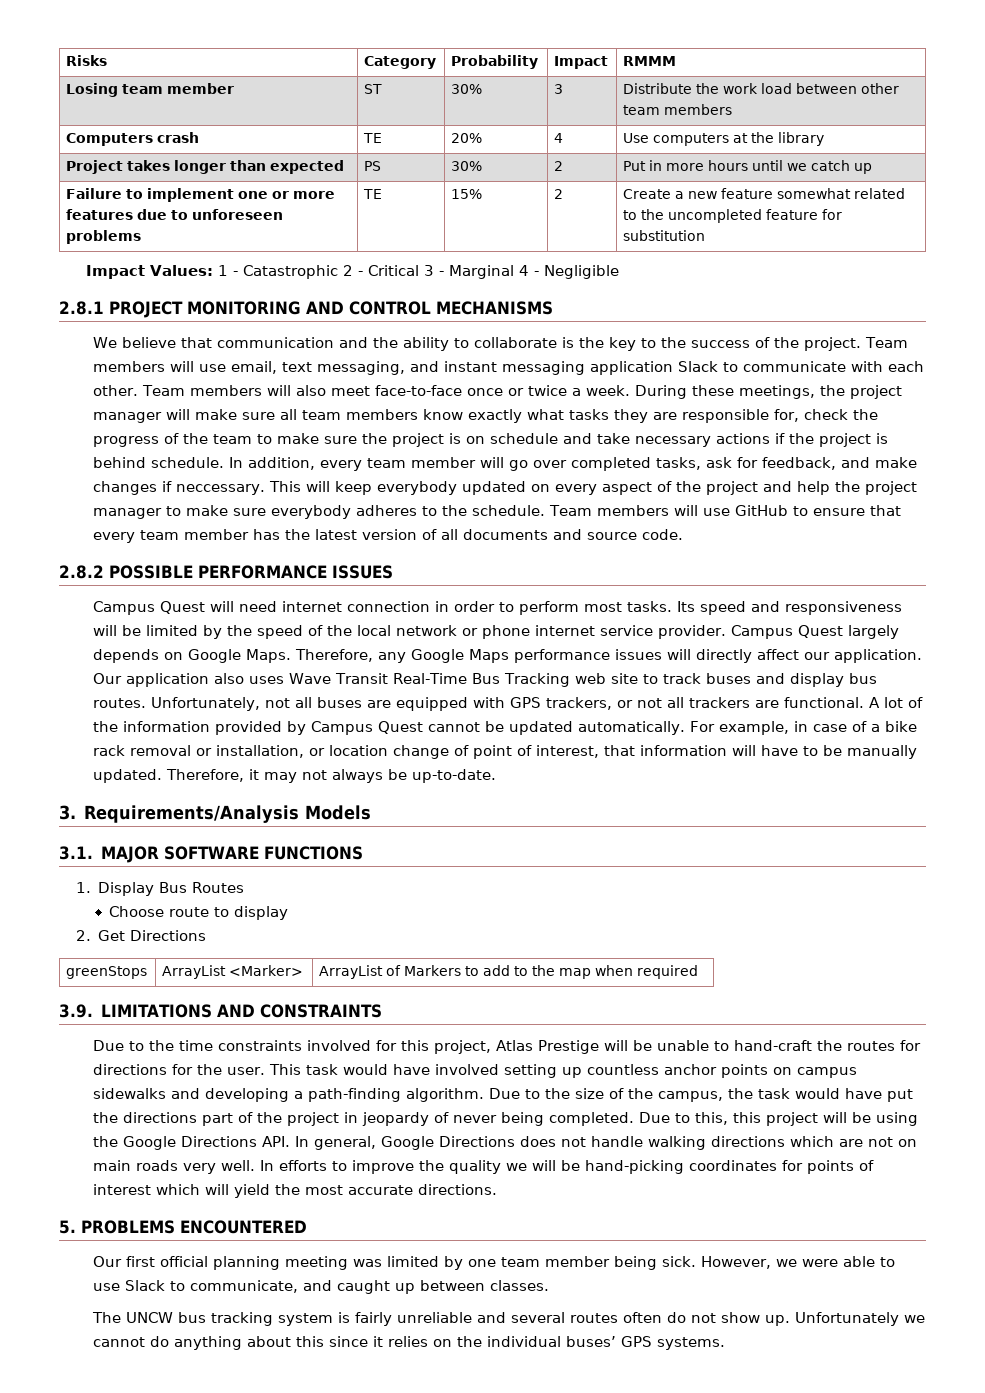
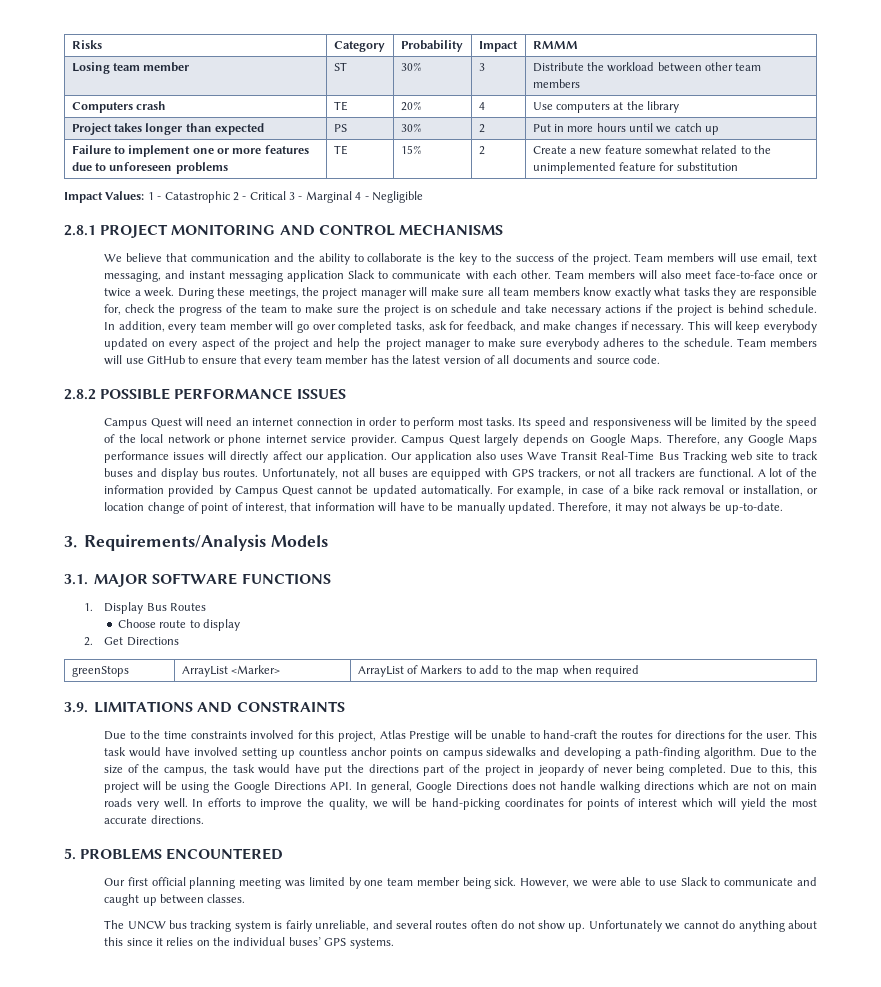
- Losing team member | ST | 30% | 3 | Distribute the work load between other team members
+ Losing team member | ST | 30% | 3 | Distribute the workload between other team members
- Failure to implement one or more features due to unforeseen problems | TE | 15% | 2 | Create a new feature somewhat related to the uncompleted feature for substitution
+ Failure to implement one or more features due to unforeseen problems | TE | 15% | 2 | Create a new feature somewhat related to the unimplemented feature for substitution
- In addition, every team member will go over completed tasks, ask for feedback, and make changes if neccessary.
+ In addition, every team member will go over completed tasks, ask for feedback, and make changes if necessary.
- Campus Quest will need internet connection in order to perform most tasks.
+ Campus Quest will need an internet connection in order to perform most tasks.
- In efforts to improve the quality we will be hand-picking coordinates for points of interest which will yield the most accurate directions.
+ In efforts to improve the quality, we will be hand-picking coordinates for points of interest which will yield the most accurate directions.
- However, we were able to use Slack to communicate, and caught up between classes.
+ However, we were able to use Slack to communicate and caught up between classes.
- The UNCW bus tracking system is fairly unreliable and several routes often do not show up.
+ The UNCW bus tracking system is fairly unreliable, and several routes often do not show up.

